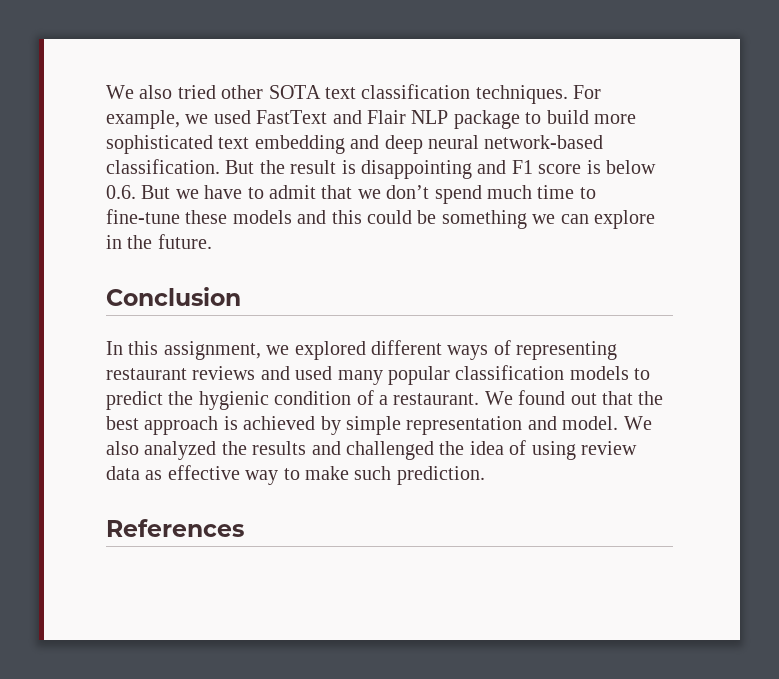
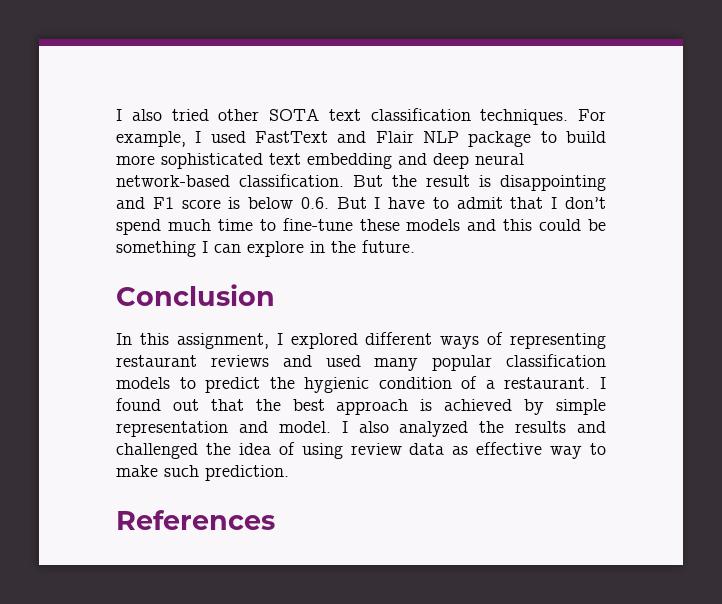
- We also tried other SOTA text classification techniques.
+ I also tried other SOTA text classification techniques.
- For example, we used FastText and Flair NLP package to build more sophisticated text embedding and deep neural network-based classification.
+ For example, I used FastText and Flair NLP package to build more sophisticated text embedding and deep neural network-based classification.
- But the result is disappointing and F1 score is below 0.6. But we have to admit that we don’t spend much time to fine-tune these models and this could be something we can explore in the future.
+ But the result is disappointing and F1 score is below 0.6. But I have to admit that I don’t spend much time to fine-tune these models and this could be something I can explore in the future.
- In this assignment, we explored different ways of representing restaurant reviews and used many popular classification models to predict the hygienic condition of a restaurant.
+ In this assignment, I explored different ways of representing restaurant reviews and used many popular classification models to predict the hygienic condition of a restaurant.
- We found out that the best approach is achieved by simple representation and model.
+ I found out that the best approach is achieved by simple representation and model.
- We also analyzed the results and challenged the idea of using review data as effective way to make such prediction.
+ I also analyzed the results and challenged the idea of using review data as effective way to make such prediction.

